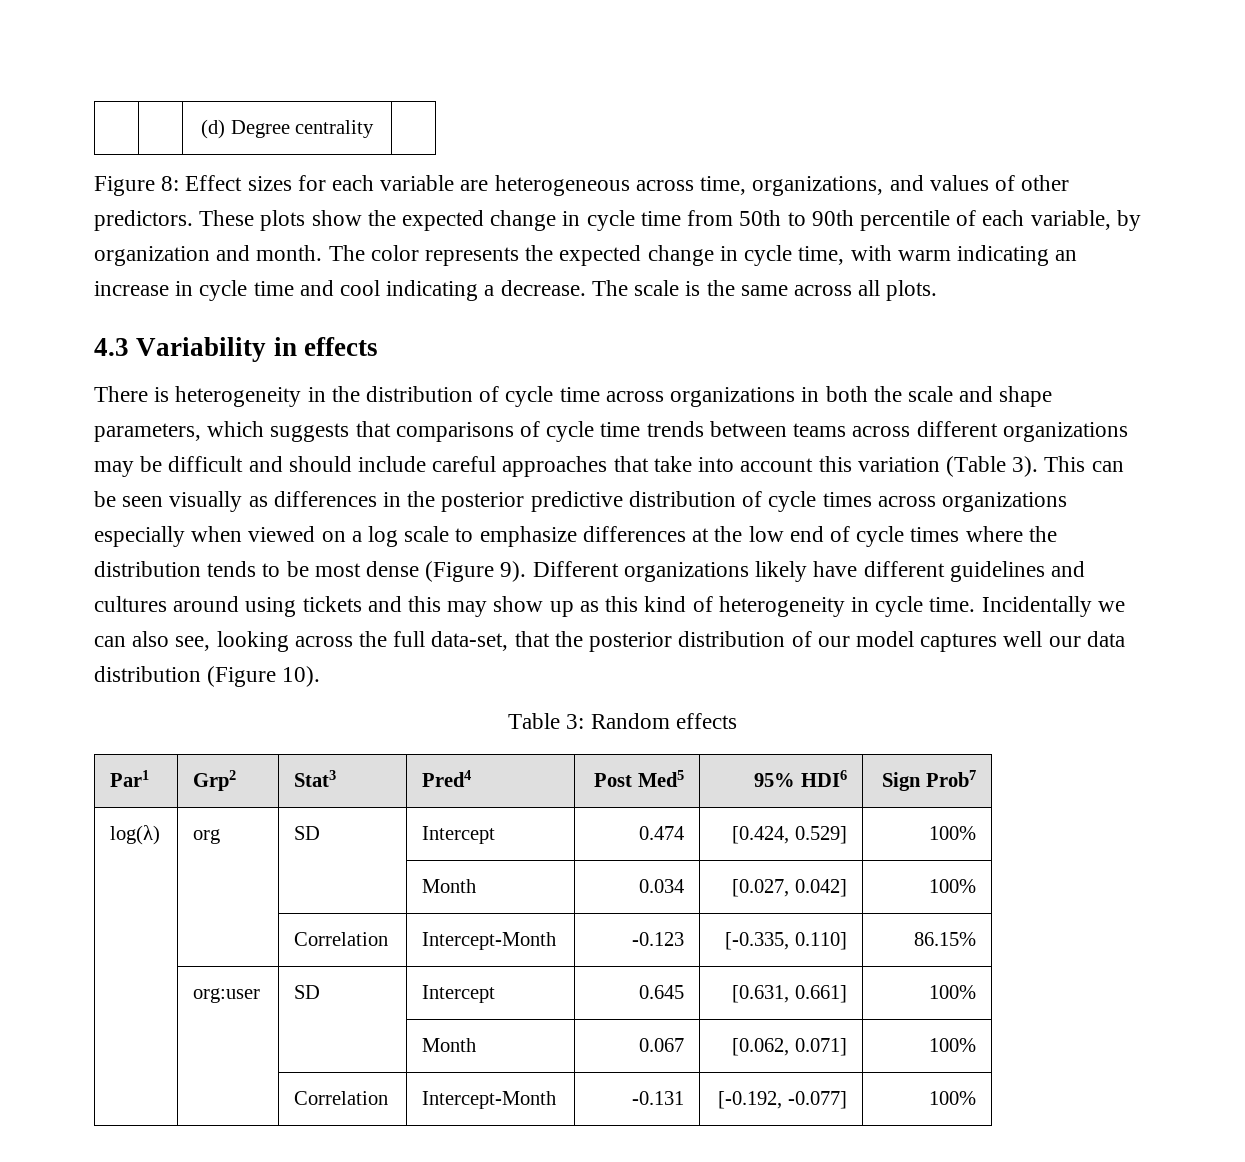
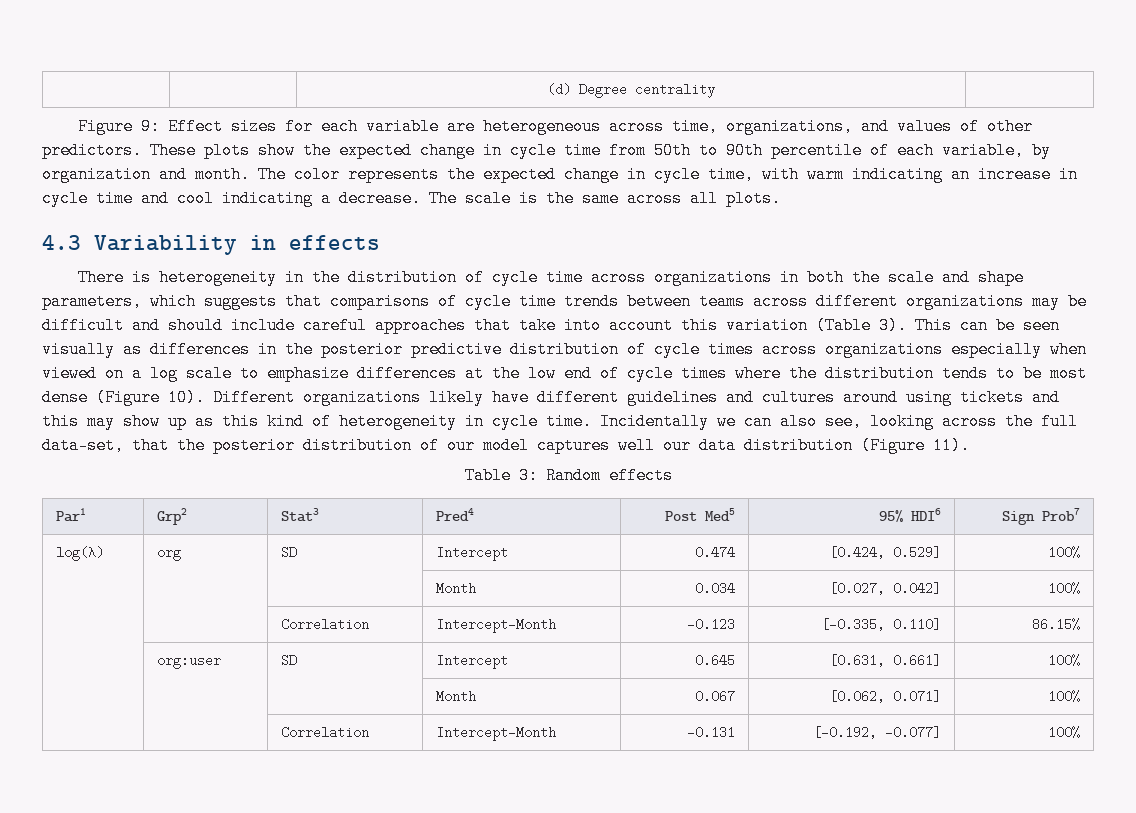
- Figure 8: Effect sizes for each variable are heterogeneous across time, organizations, and values of other predictors.
+ Figure 9: Effect sizes for each variable are heterogeneous across time, organizations, and values of other predictors.
- This can be seen visually as differences in the posterior predictive distribution of cycle times across organizations especially when viewed on a log scale to emphasize differences at the low end of cycle times where the distribution tends to be most dense (Figure 9).
+ This can be seen visually as differences in the posterior predictive distribution of cycle times across organizations especially when viewed on a log scale to emphasize differences at the low end of cycle times where the distribution tends to be most dense (Figure 10).
- Incidentally we can also see, looking across the full data-set, that the posterior distribution of our model captures well our data distribution (Figure 10).
+ Incidentally we can also see, looking across the full data-set, that the posterior distribution of our model captures well our data distribution (Figure 11).

